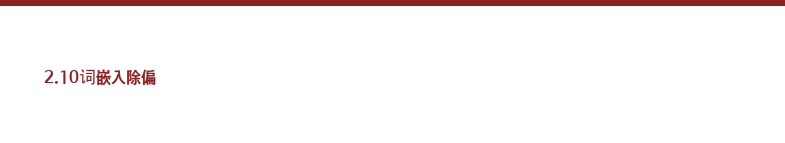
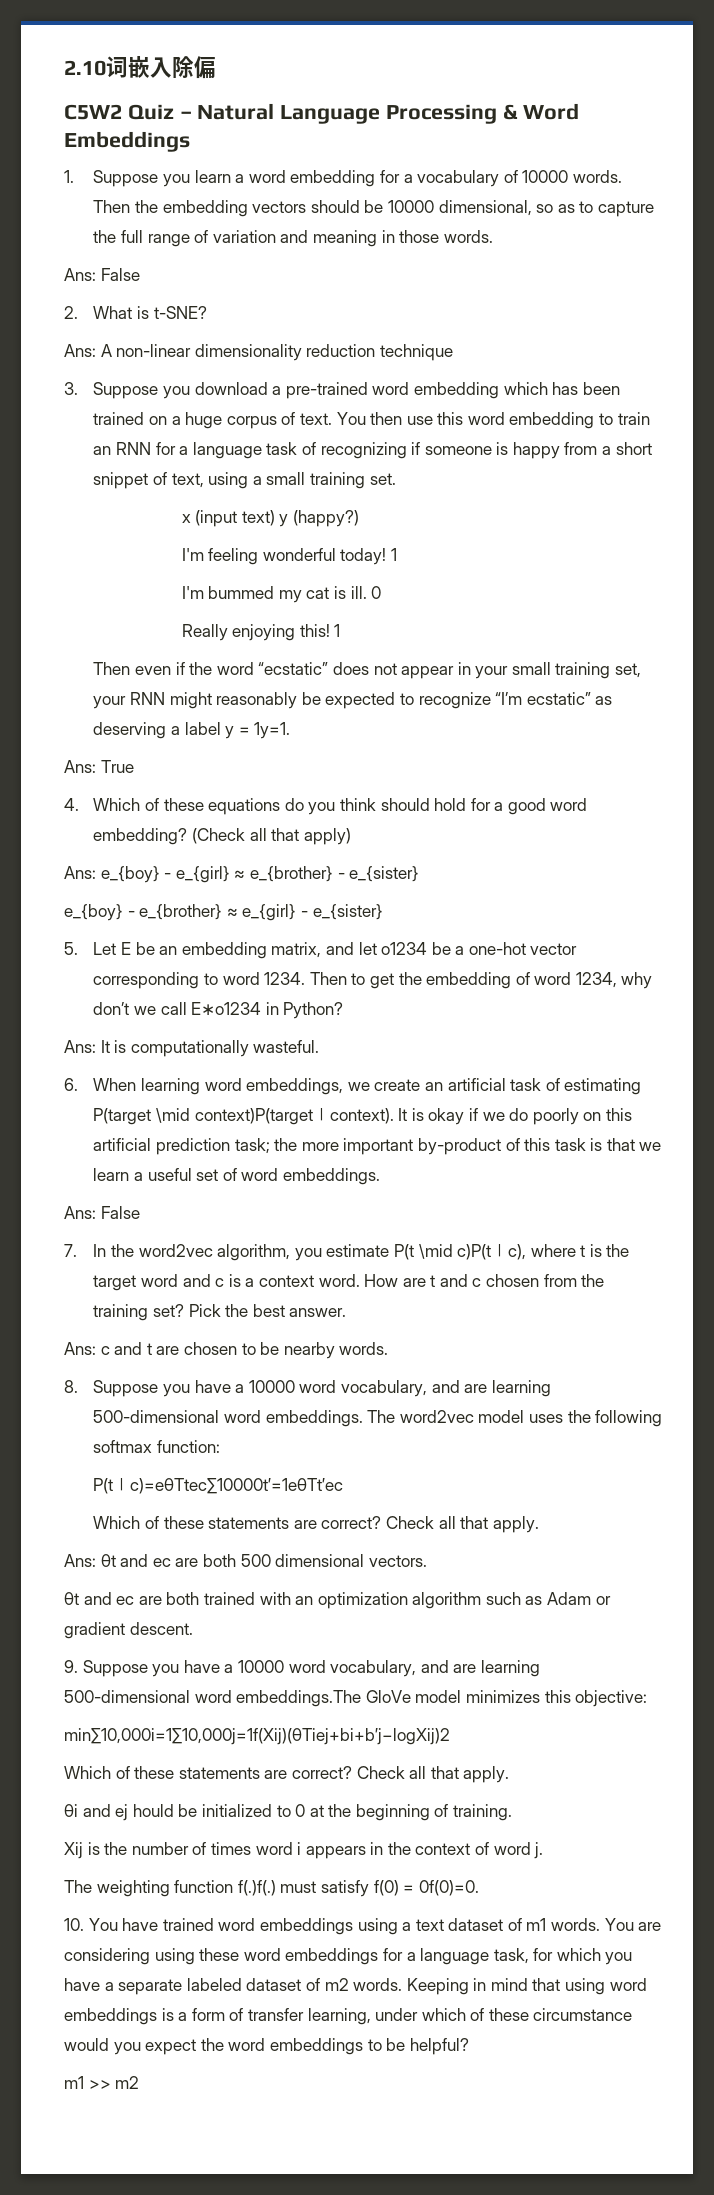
+ C5W2 Quiz – Natural Language Processing & Word Embeddings
+ 1. Suppose you learn a word embedding for a vocabulary of 10000 words. Then the embedding vectors should be 10000 dimensional, so as to capture the full range of variation and meaning in those words.
+ Ans: False
+ 2. What is t-SNE?
+ Ans: A non-linear dimensionality reduction technique
+ 3. Suppose you download a pre-trained word embedding which has been trained on a huge corpus of text. You then use this word embedding to train an RNN for a language task of recognizing if someone is happy from a short snippet of text, using a small training set.
+ x (input text) y (happy?)
+ I'm feeling wonderful today! 1
+ I'm bummed my cat is ill. 0
+ Really enjoying this! 1
+ Then even if the word “ecstatic” does not appear in your small training set, your RNN might reasonably be expected to recognize “I’m ecstatic” as deserving a label y = 1y=1.
+ Ans: True
+ 4. Which of these equations do you think should hold for a good word embedding? (Check all that apply)
+ Ans: e_{boy} - e_{girl} ≈ e_{brother} - e_{sister}
+ e_{boy} - e_{brother} ≈ e_{girl} - e_{sister}
+ 5. Let E be an embedding matrix, and let o1234 be a one-hot vector corresponding to word 1234. Then to get the embedding of word 1234, why don’t we call E∗o1234 in Python?
+ Ans: It is computationally wasteful.
+ 6. When learning word embeddings, we create an artificial task of estimating P(target \mid context)P(target∣context). It is okay if we do poorly on this artificial prediction task; the more important by-product of this task is that we learn a useful set of word embeddings.
+ Ans: False
+ 7. In the word2vec algorithm, you estimate P(t \mid c)P(t∣c), where t is the target word and c is a context word. How are t and c chosen from the training set? Pick the best answer.
+ Ans: c and t are chosen to be nearby words.
+ 8. Suppose you have a 10000 word vocabulary, and are learning 500-dimensional word embeddings. The word2vec model uses the following softmax function:
+ P(t∣c)=eθTtec∑10000t′=1eθTt′ec
+ Which of these statements are correct? Check all that apply.
+ Ans: θt and ec are both 500 dimensional vectors.
+ θt and ec are both trained with an optimization algorithm such as Adam or gradient descent.
+ 9. Suppose you have a 10000 word vocabulary, and are learning 500-dimensional word embeddings.The GloVe model minimizes this objective:
+ min∑10,000i=1∑10,000j=1f(Xij)(θTiej+bi+b′j−logXij)2
+ Which of these statements are correct? Check all that apply.
+ θi and ej hould be initialized to 0 at the beginning of training.
+ Xij is the number of times word i appears in the context of word j.
+ The weighting function f(.)f(.) must satisfy f(0) = 0f(0)=0.
+ 10. You have trained word embeddings using a text dataset of m1 words. You are considering using these word embeddings for a language task, for which you have a separate labeled dataset of m2 words. Keeping in mind that using word embeddings is a form of transfer learning, under which of these circumstance would you expect the word embeddings to be helpful?
+ m1 >> m2

